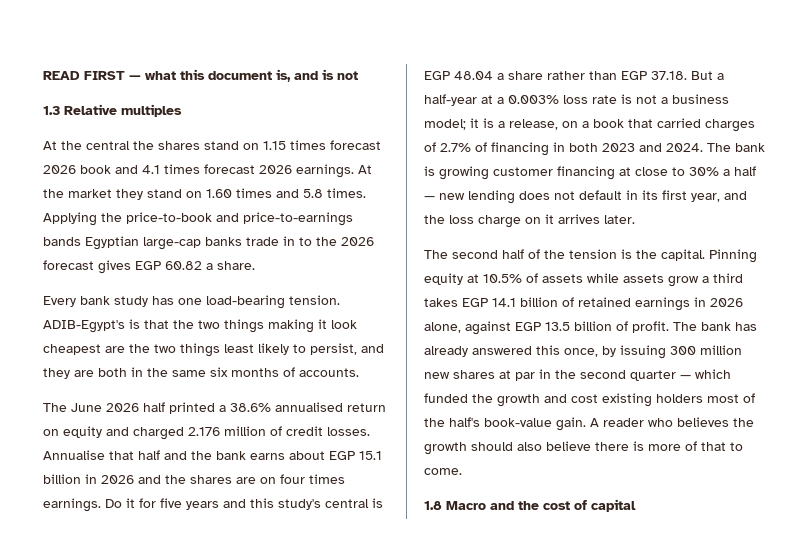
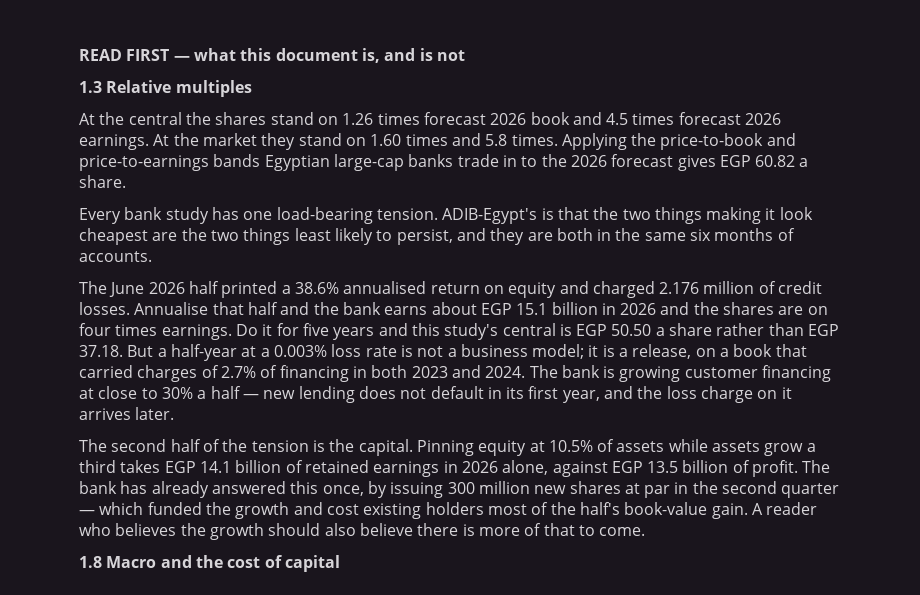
- At the central the shares stand on 1.15 times forecast 2026 book and 4.1 times forecast 2026 earnings.
+ At the central the shares stand on 1.26 times forecast 2026 book and 4.5 times forecast 2026 earnings.
- Do it for five years and this study's central is EGP 48.04 a share rather than EGP 37.18. But a half-year at a 0.003% loss rate is not a business model; it is a release, on a book that carried charges of 2.7% of financing in both 2023 and 2024.
+ Do it for five years and this study's central is EGP 50.50 a share rather than EGP 37.18. But a half-year at a 0.003% loss rate is not a business model; it is a release, on a book that carried charges of 2.7% of financing in both 2023 and 2024.

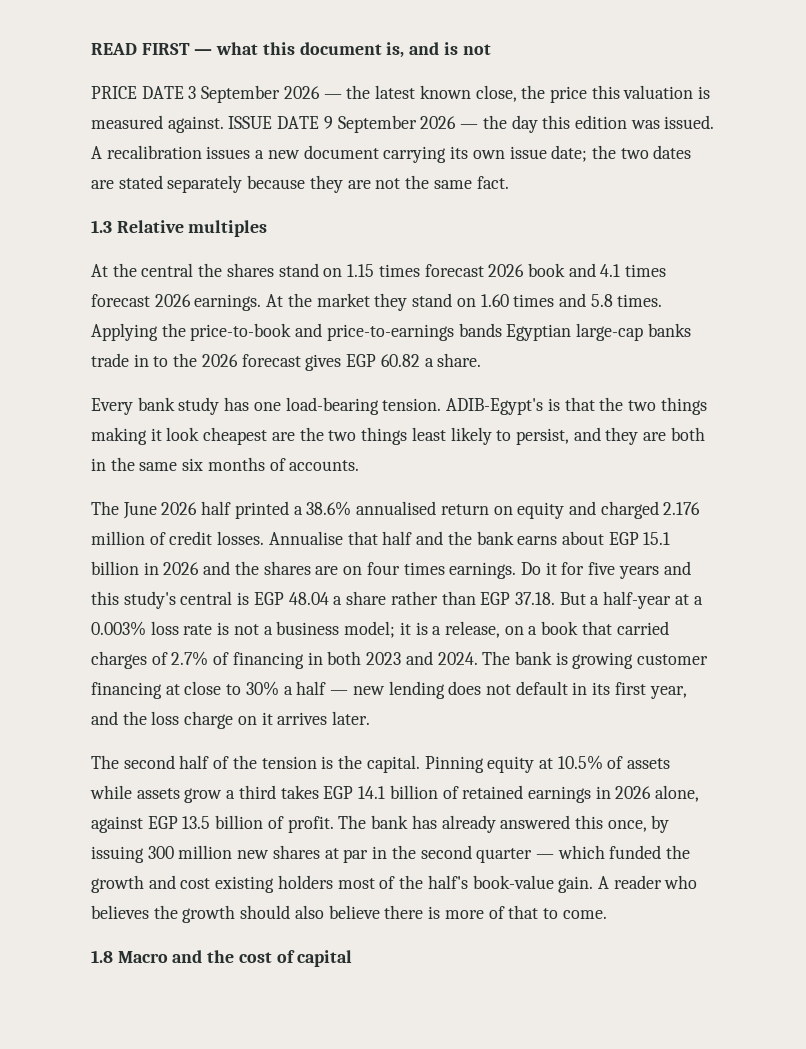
+ PRICE DATE 3 September 2026 — the latest known close, the price this valuation is measured against. ISSUE DATE 9 September 2026 — the day this edition was issued. A recalibration issues a new document carrying its own issue date; the two dates are stated separately because they are not the same fact.
- At the central the shares stand on 1.26 times forecast 2026 book and 4.5 times forecast 2026 earnings.
+ At the central the shares stand on 1.15 times forecast 2026 book and 4.1 times forecast 2026 earnings.
- Do it for five years and this study's central is EGP 50.50 a share rather than EGP 37.18. But a half-year at a 0.003% loss rate is not a business model; it is a release, on a book that carried charges of 2.7% of financing in both 2023 and 2024.
+ Do it for five years and this study's central is EGP 48.04 a share rather than EGP 37.18. But a half-year at a 0.003% loss rate is not a business model; it is a release, on a book that carried charges of 2.7% of financing in both 2023 and 2024.

